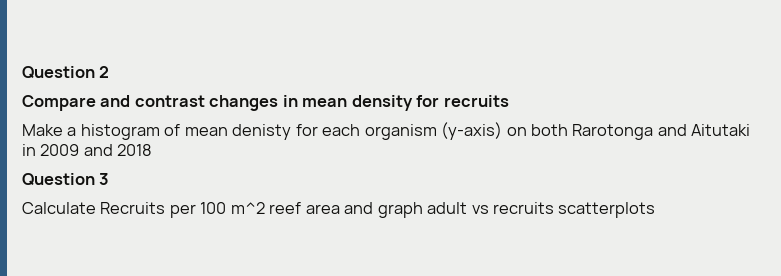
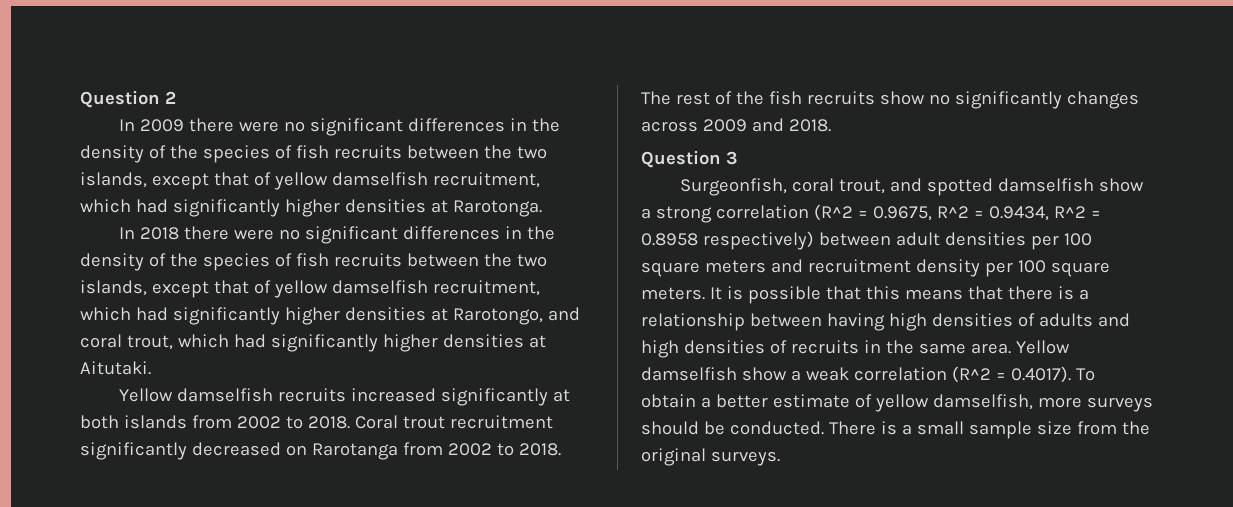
- Compare and contrast changes in mean density for recruits
- Make a histogram of mean denisty for each organism (y-axis) on both Rarotonga and Aitutaki in 2009 and 2018
+ In 2009 there were no significant differences in the density of the species of fish recruits between the two islands, except that of yellow damselfish recruitment, which had significantly higher densities at Rarotonga.
+ In 2018 there were no significant differences in the density of the species of fish recruits between the two islands, except that of yellow damselfish recruitment, which had significantly higher densities at Rarotongo, and coral trout, which had significantly higher densities at Aitutaki.
+ Yellow damselfish recruits increased significantly at both islands from 2002 to 2018. Coral trout recruitment significantly decreased on Rarotanga from 2002 to 2018. The rest of the fish recruits show no significantly changes across 2009 and 2018.
- Calculate Recruits per 100 m^2 reef area and graph adult vs recruits scatterplots
+ Surgeonfish, coral trout, and spotted damselfish show a strong correlation (R^2 = 0.9675, R^2 = 0.9434, R^2 = 0.8958 respectively) between adult densities per 100 square meters and recruitment density per 100 square meters. It is possible that this means that there is a relationship between having high densities of adults and high densities of recruits in the same area. Yellow damselfish show a weak correlation (R^2 = 0.4017). To obtain a better estimate of yellow damselfish, more surveys should be conducted. There is a small sample size from the original surveys.

